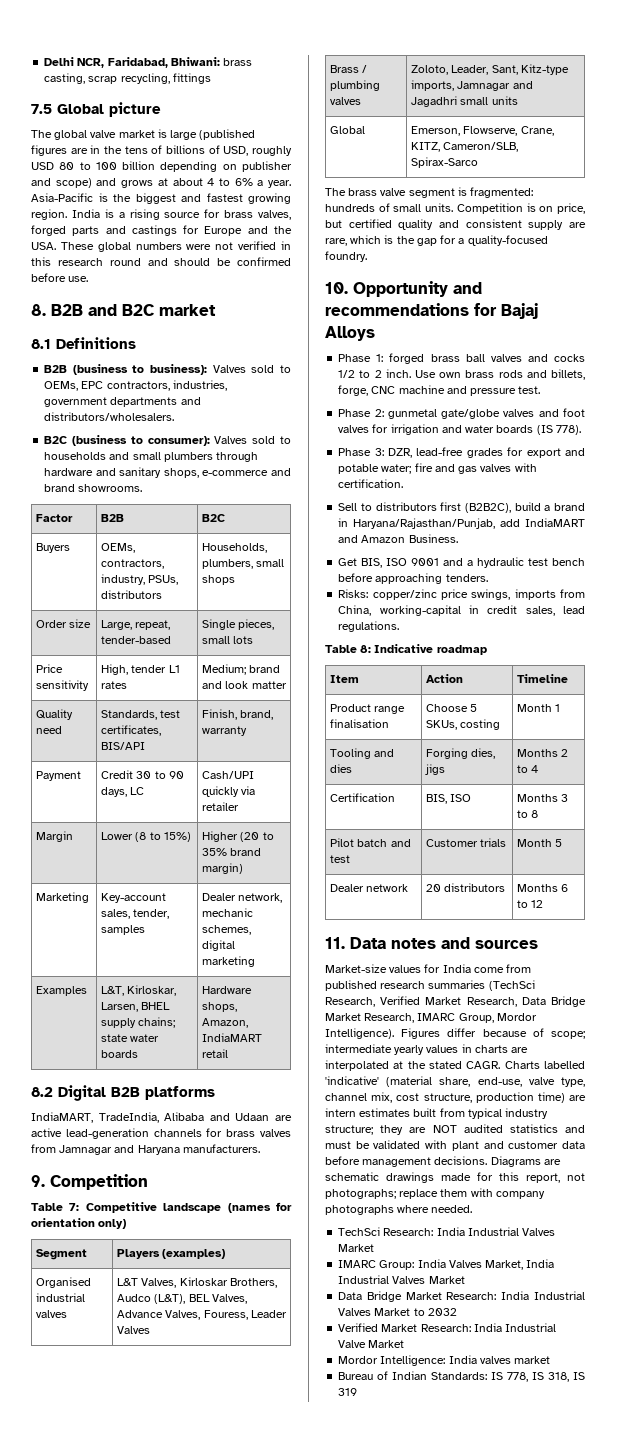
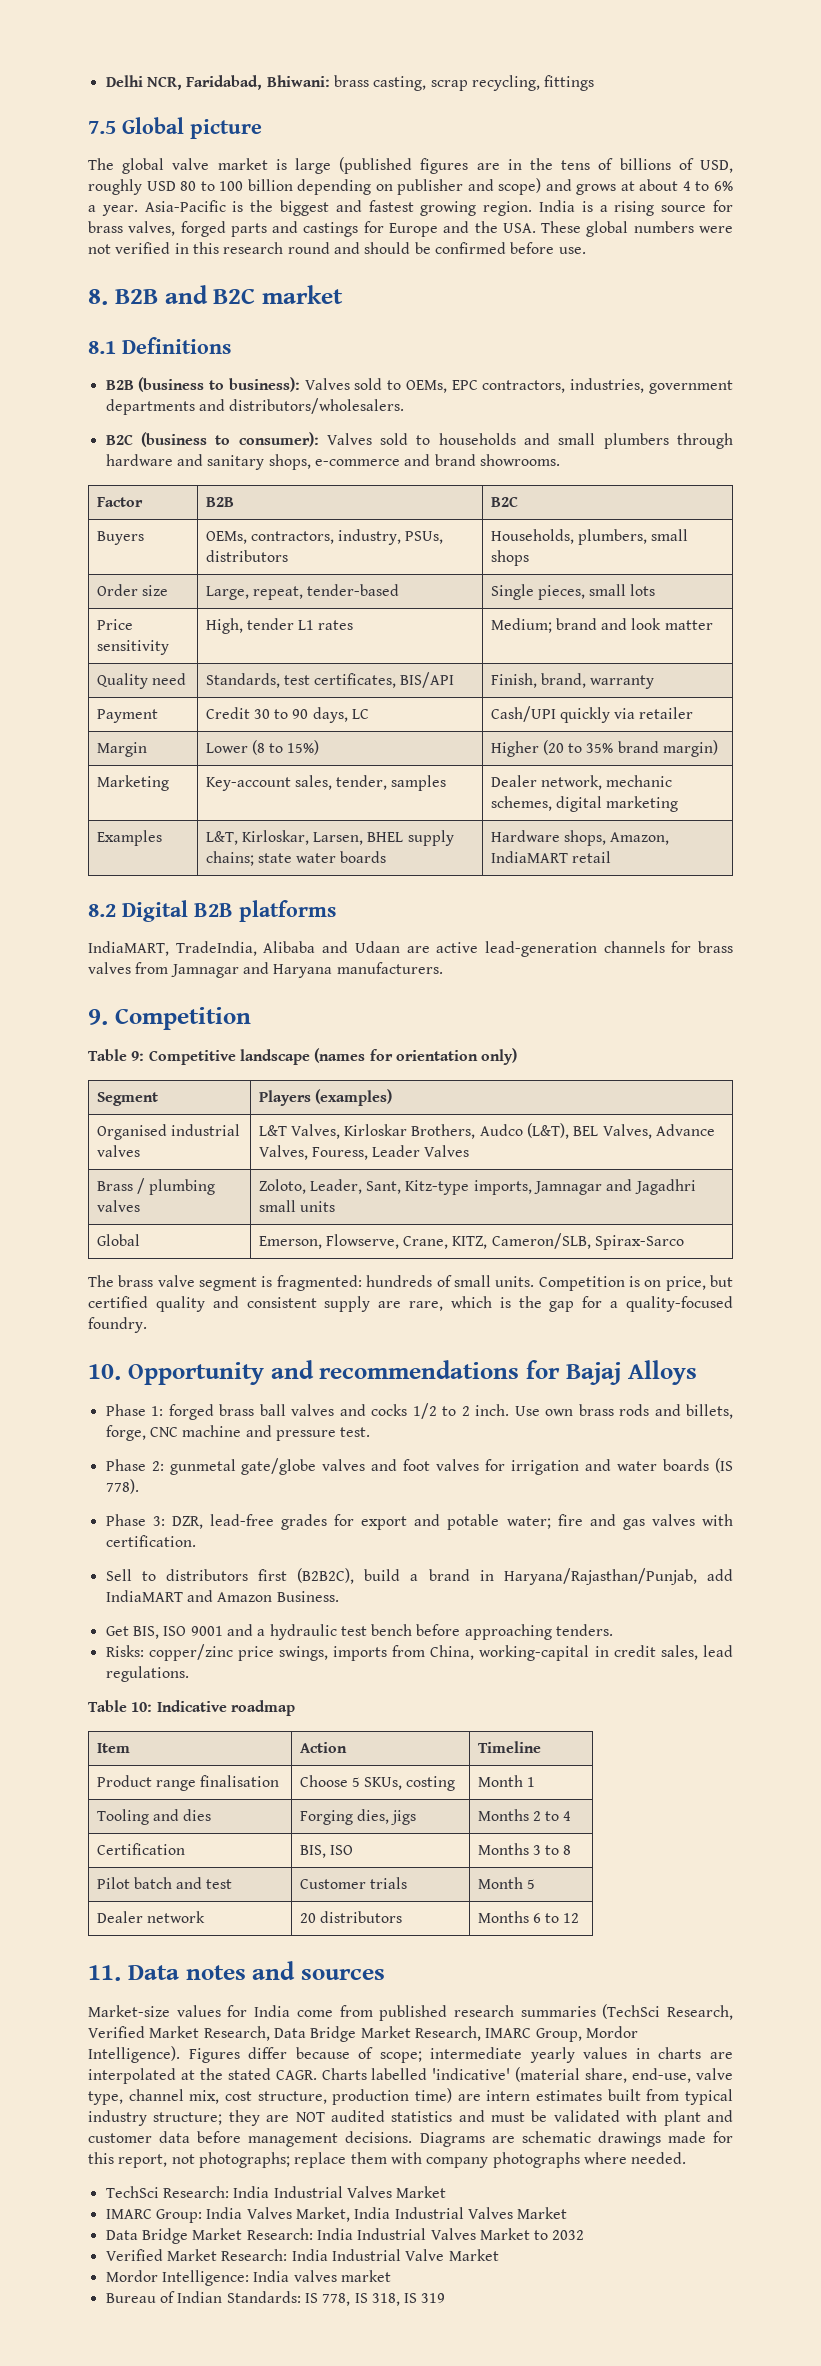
- Table 7: Competitive landscape (names for orientation only)
+ Table 9: Competitive landscape (names for orientation only)
- Table 8: Indicative roadmap
+ Table 10: Indicative roadmap

